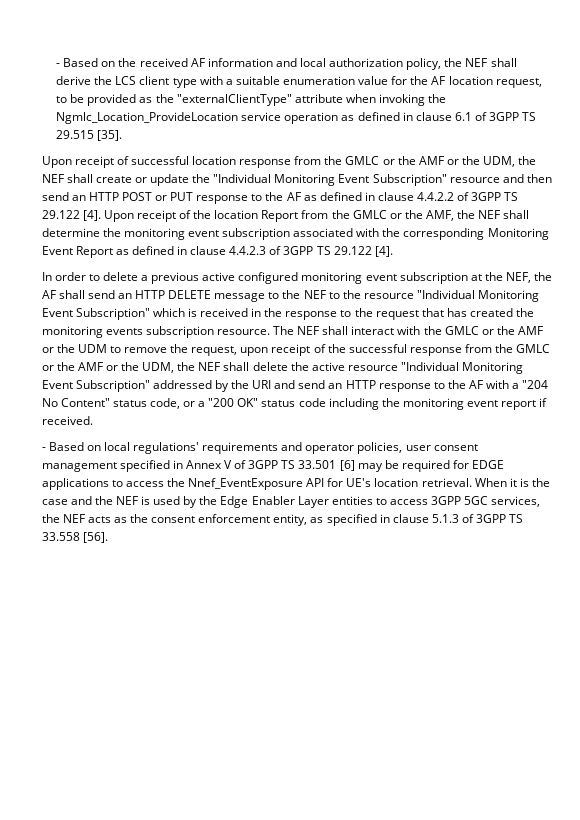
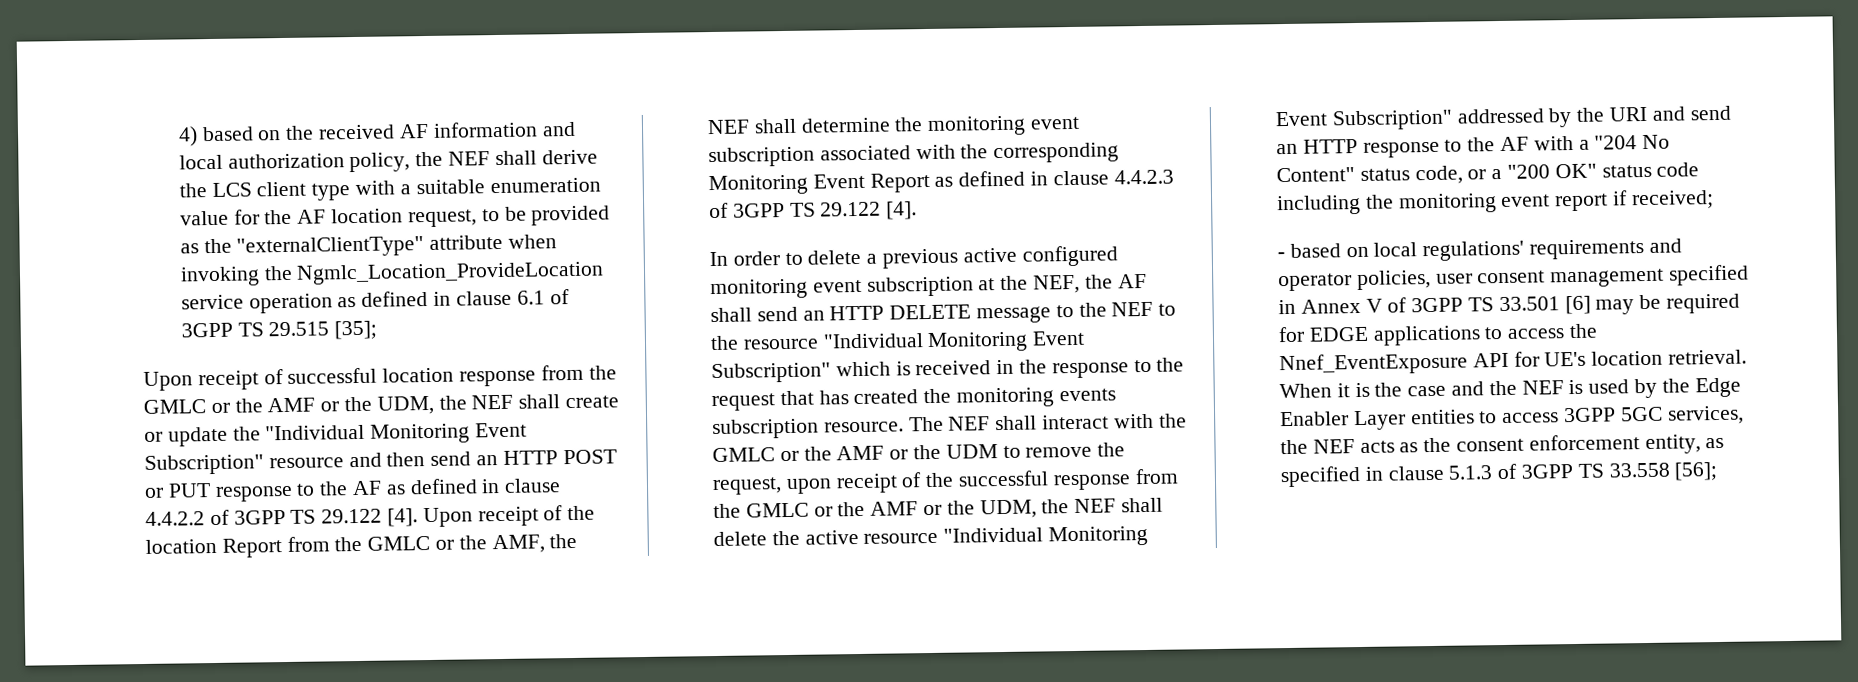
- - Based on the received AF information and local authorization policy, the NEF shall derive the LCS client type with a suitable enumeration value for the AF location request, to be provided as the "externalClientType" attribute when invoking the Ngmlc_Location_ProvideLocation service operation as defined in clause 6.1 of 3GPP TS 29.515 [35].
+ 4) based on the received AF information and local authorization policy, the NEF shall derive the LCS client type with a suitable enumeration value for the AF location request, to be provided as the "externalClientType" attribute when invoking the Ngmlc_Location_ProvideLocation service operation as defined in clause 6.1 of 3GPP TS 29.515 [35];
- The NEF shall interact with the GMLC or the AMF or the UDM to remove the request, upon receipt of the successful response from the GMLC or the AMF or the UDM, the NEF shall delete the active resource "Individual Monitoring Event Subscription" addressed by the URI and send an HTTP response to the AF with a "204 No Content" status code, or a "200 OK" status code including the monitoring event report if received.
- - Based on local regulations' requirements and operator policies, user consent management specified in Annex V of 3GPP TS 33.501 [6] may be required for EDGE applications to access the Nnef_EventExposure API for UE's location retrieval.
+ The NEF shall interact with the GMLC or the AMF or the UDM to remove the request, upon receipt of the successful response from the GMLC or the AMF or the UDM, the NEF shall delete the active resource "Individual Monitoring Event Subscription" addressed by the URI and send an HTTP response to the AF with a "204 No Content" status code, or a "200 OK" status code including the monitoring event report if received;
+ - based on local regulations' requirements and operator policies, user consent management specified in Annex V of 3GPP TS 33.501 [6] may be required for EDGE applications to access the Nnef_EventExposure API for UE's location retrieval.
- When it is the case and the NEF is used by the Edge Enabler Layer entities to access 3GPP 5GC services, the NEF acts as the consent enforcement entity, as specified in clause 5.1.3 of 3GPP TS 33.558 [56].
+ When it is the case and the NEF is used by the Edge Enabler Layer entities to access 3GPP 5GC services, the NEF acts as the consent enforcement entity, as specified in clause 5.1.3 of 3GPP TS 33.558 [56];

